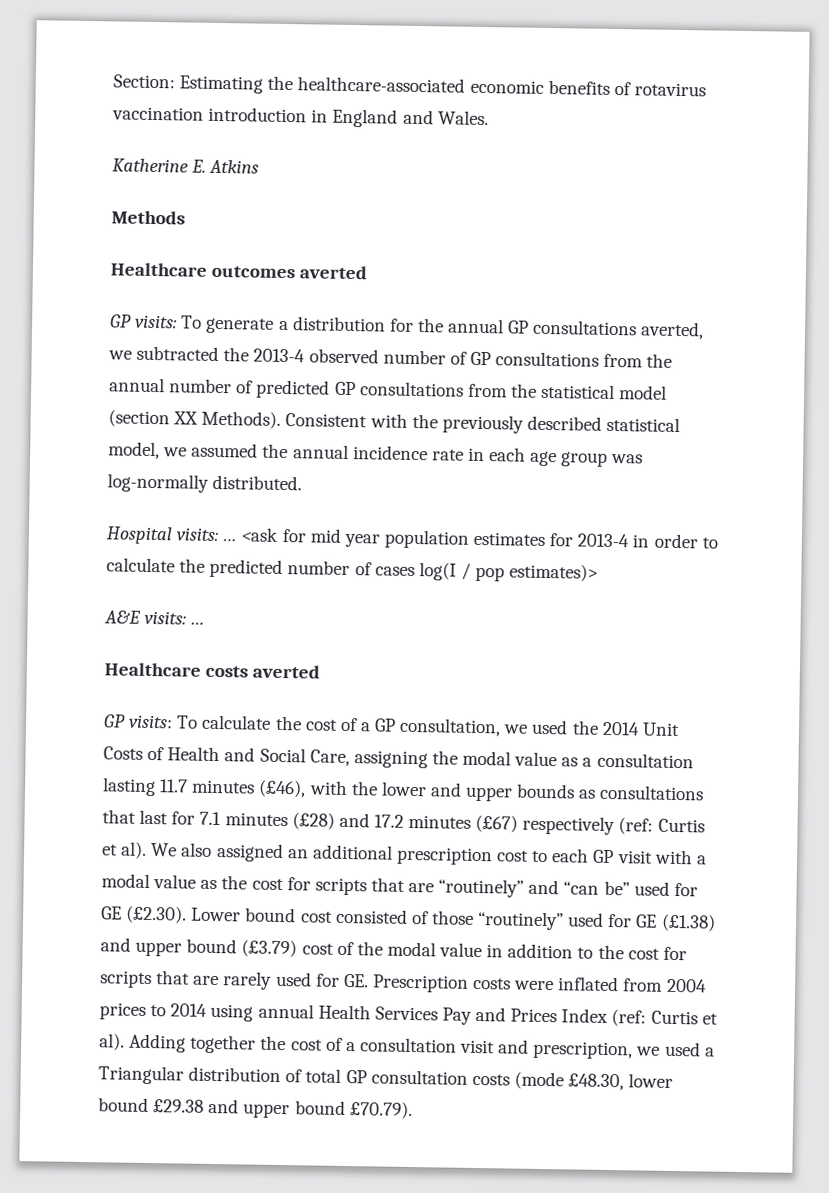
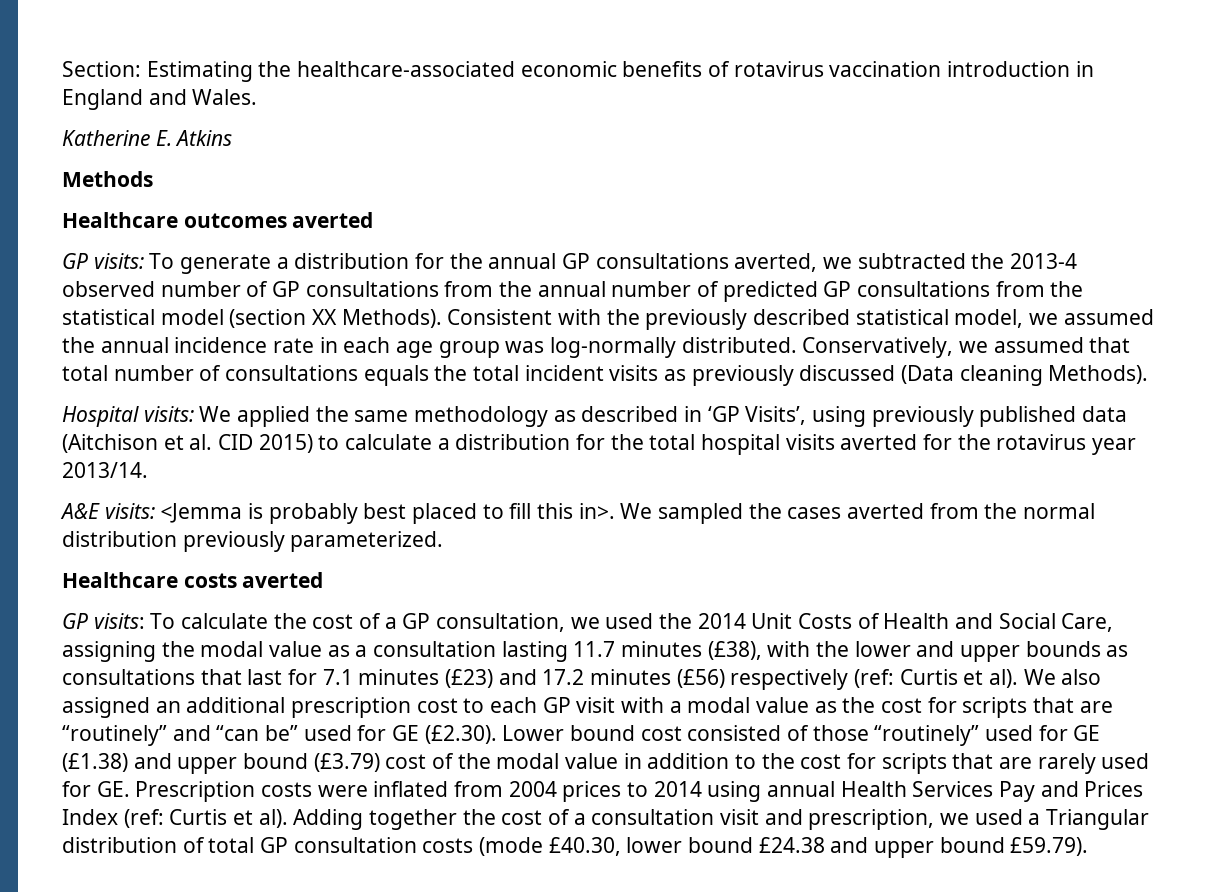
- Consistent with the previously described statistical model, we assumed the annual incidence rate in each age group was log-normally distributed.
- Hospital visits: … <ask for mid year population estimates for 2013-4 in order to calculate the predicted number of cases log(I / pop estimates)>
- A&E visits: …
+ Consistent with the previously described statistical model, we assumed the annual incidence rate in each age group was log-normally distributed. Conservatively, we assumed that total number of consultations equals the total incident visits as previously discussed (Data cleaning Methods).
+ Hospital visits: We applied the same methodology as described in ‘GP Visits’, using previously published data (Aitchison et al. CID 2015) to calculate a distribution for the total hospital visits averted for the rotavirus year 2013/14.
+ A&E visits: <Jemma is probably best placed to fill this in>. We sampled the cases averted from the normal distribution previously parameterized.
- GP visits: To calculate the cost of a GP consultation, we used the 2014 Unit Costs of Health and Social Care, assigning the modal value as a consultation lasting 11.7 minutes (£46), with the lower and upper bounds as consultations that last for 7.1 minutes (£28) and 17.2 minutes (£67) respectively (ref: Curtis et al).
+ GP visits: To calculate the cost of a GP consultation, we used the 2014 Unit Costs of Health and Social Care, assigning the modal value as a consultation lasting 11.7 minutes (£38), with the lower and upper bounds as consultations that last for 7.1 minutes (£23) and 17.2 minutes (£56) respectively (ref: Curtis et al).
- Adding together the cost of a consultation visit and prescription, we used a Triangular distribution of total GP consultation costs (mode £48.30, lower bound £29.38 and upper bound £70.79).
+ Adding together the cost of a consultation visit and prescription, we used a Triangular distribution of total GP consultation costs (mode £40.30, lower bound £24.38 and upper bound £59.79).

